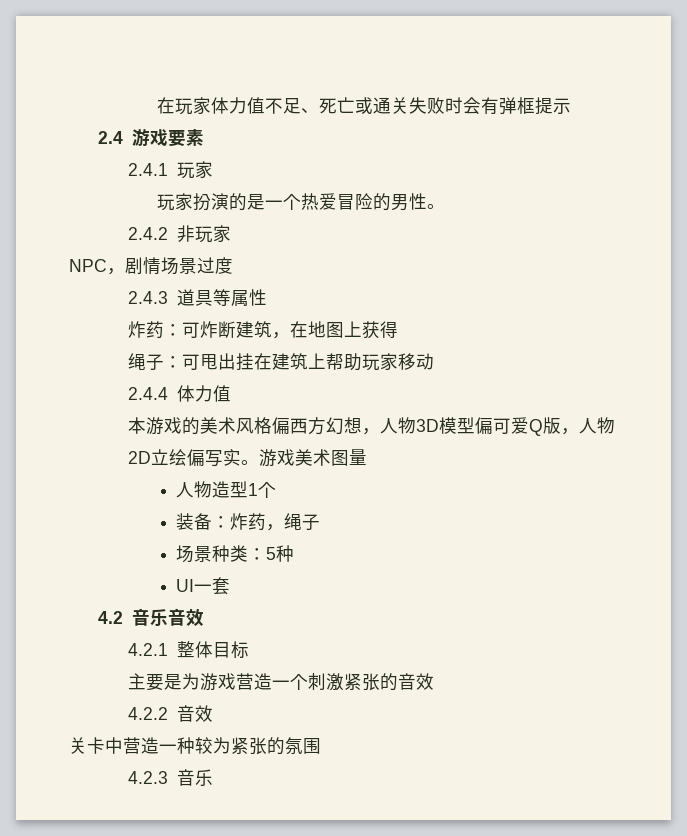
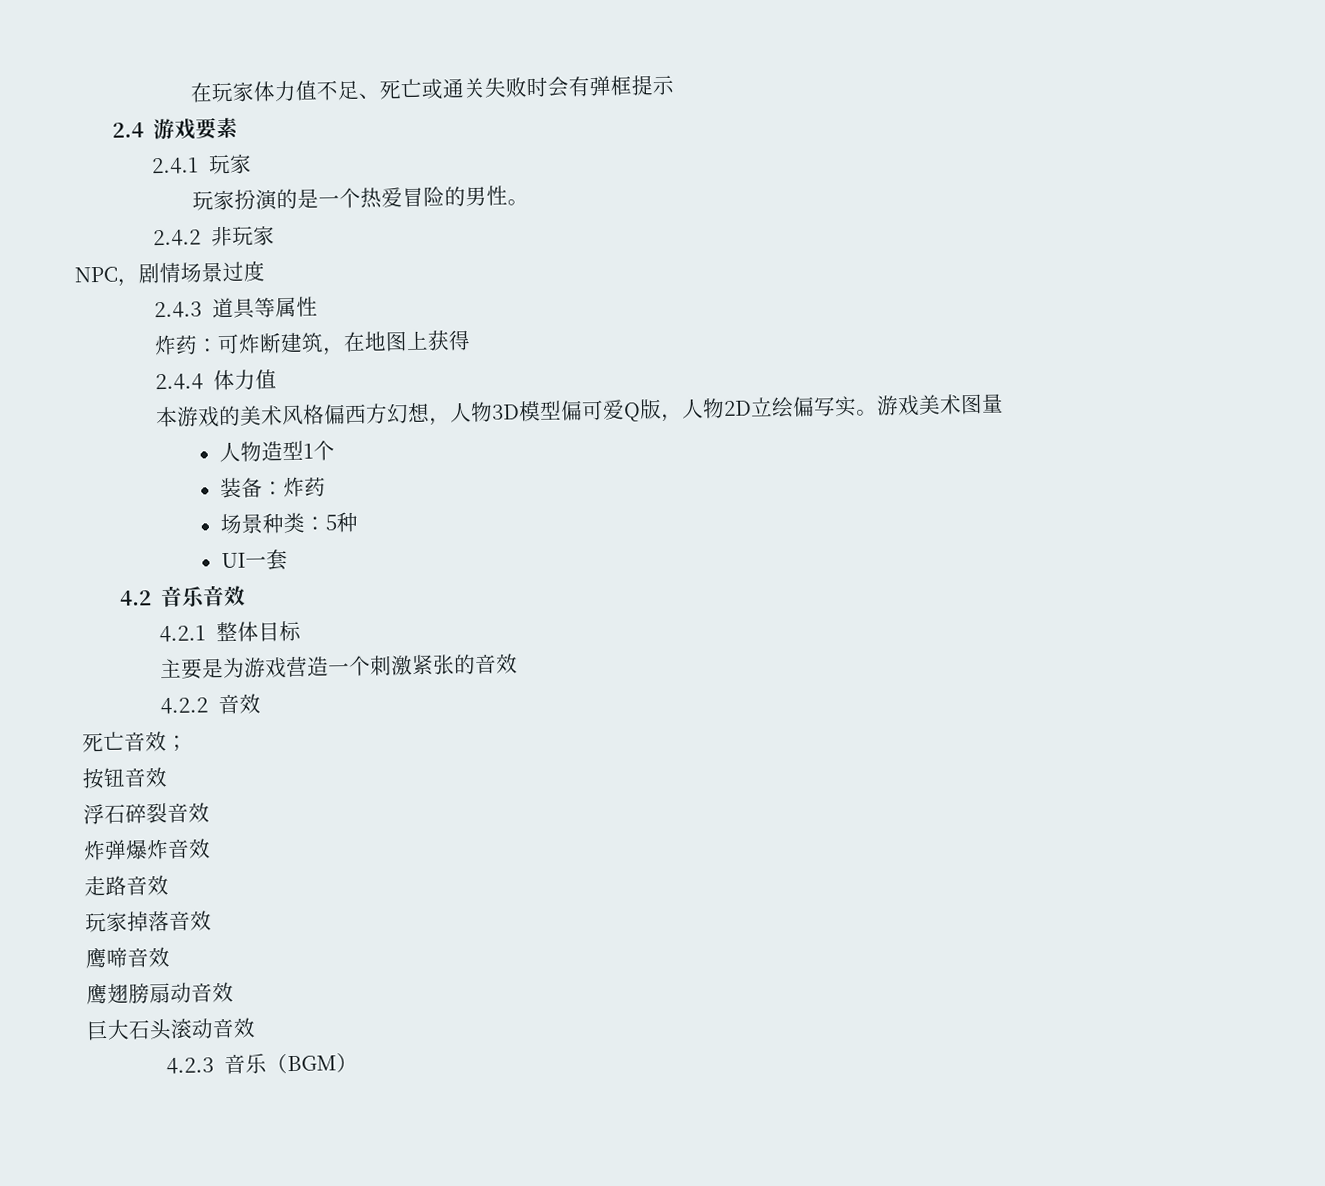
- 绳子：可甩出挂在建筑上帮助玩家移动
- 装备：炸药，绳子
+ 装备：炸药
- 关卡中营造一种较为紧张的氛围
+ 死亡音效；
+ 按钮音效
+ 浮石碎裂音效
+ 炸弹爆炸音效
+ 走路音效
+ 玩家掉落音效
+ 鹰啼音效
+ 鹰翅膀扇动音效
+ 巨大石头滚动音效
- 4.2.3音乐
+ 4.2.3音乐（BGM）

